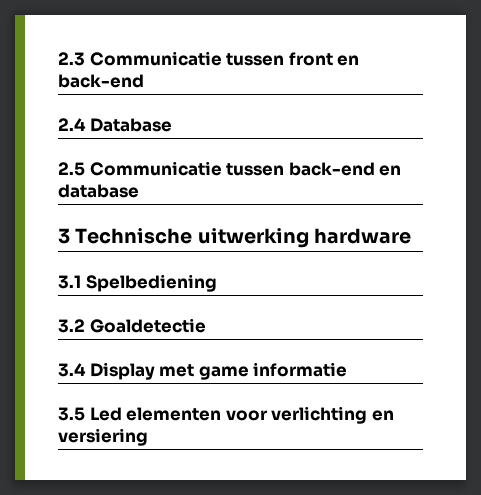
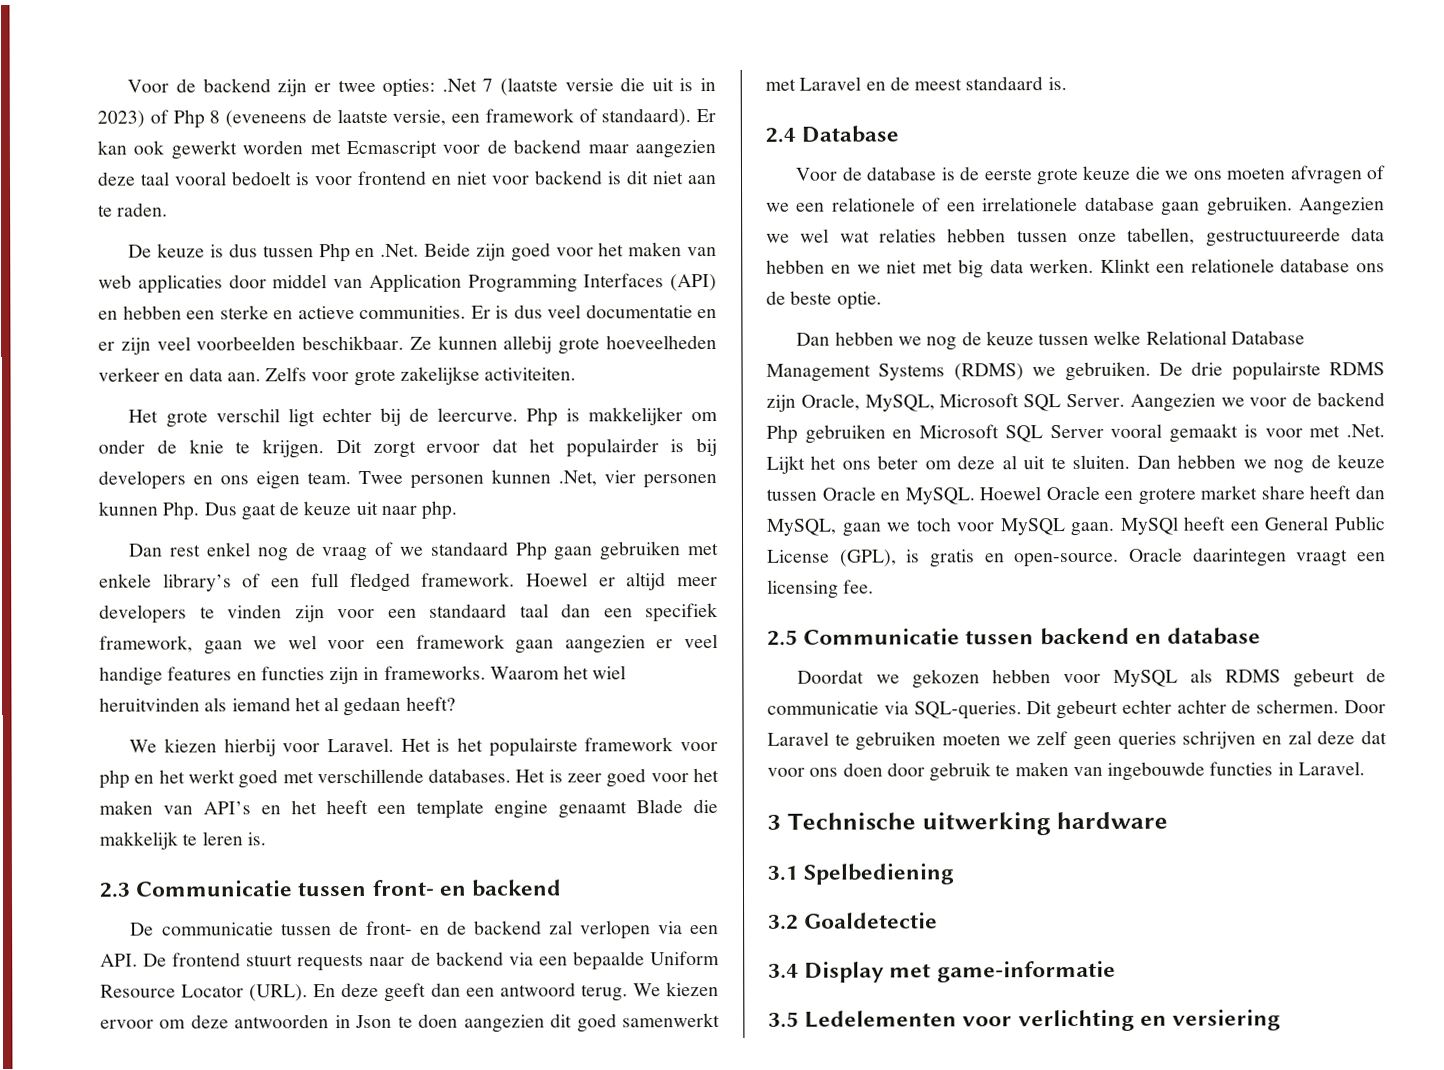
- 2.3 Communicatie tussen front en back-end
+ Voor de backend zijn er twee opties: .Net 7 (laatste versie die uit is in 2023) of Php 8 (eveneens de laatste versie, een framework of standaard). Er kan ook gewerkt worden met Ecmascript voor de backend maar aangezien deze taal vooral bedoelt is voor frontend en niet voor backend is dit niet aan te raden.
+ De keuze is dus tussen Php en .Net. Beide zijn goed voor het maken van web applicaties door middel van Application Programming Interfaces (API) en hebben een sterke en actieve communities. Er is dus veel documentatie en er zijn veel voorbeelden beschikbaar. Ze kunnen allebij grote hoeveelheden verkeer en data aan. Zelfs voor grote zakelijkse activiteiten.
+ Het grote verschil ligt echter bij de leercurve. Php is makkelijker om onder de knie te krijgen. Dit zorgt ervoor dat het populairder is bij developers en ons eigen team. Twee personen kunnen .Net, vier personen kunnen Php. Dus gaat de keuze uit naar php.
+ Dan rest enkel nog de vraag of we standaard Php gaan gebruiken met enkele library’s of een full fledged framework. Hoewel er altijd meer developers te vinden zijn voor een standaard taal dan een specifiek framework, gaan we wel voor een framework gaan aangezien er veel handige features en functies zijn in frameworks. Waarom het wiel heruitvinden als iemand het al gedaan heeft?
+ We kiezen hierbij voor Laravel. Het is het populairste framework voor php en het werkt goed met verschillende databases. Het is zeer goed voor het maken van API’s en het heeft een template engine genaamt Blade die makkelijk te leren is.
+ 2.3 Communicatie tussen front- en backend
+ De communicatie tussen de front- en de backend zal verlopen via een API. De frontend stuurt requests naar de backend via een bepaalde Uniform Resource Locator (URL). En deze geeft dan een antwoord terug. We kiezen ervoor om deze antwoorden in Json te doen aangezien dit goed samenwerkt met Laravel en de meest standaard is.
  2.4 Database
+ Voor de database is de eerste grote keuze die we ons moeten afvragen of we een relationele of een irrelationele database gaan gebruiken. Aangezien we wel wat relaties hebben tussen onze tabellen, gestructuureerde data hebben en we niet met big data werken. Klinkt een relationele database ons de beste optie.
+ Dan hebben we nog de keuze tussen welke Relational Database Management Systems (RDMS) we gebruiken. De drie populairste RDMS zijn Oracle, MySQL, Microsoft SQL Server. Aangezien we voor de backend Php gebruiken en Microsoft SQL Server vooral gemaakt is voor met .Net. Lijkt het ons beter om deze al uit te sluiten. Dan hebben we nog de keuze tussen Oracle en MySQL. Hoewel Oracle een grotere market share heeft dan MySQL, gaan we toch voor MySQL gaan. MySQl heeft een General Public License (GPL), is gratis en open-source. Oracle daarintegen vraagt een licensing fee.
- 2.5 Communicatie tussen back-end en database
+ 2.5 Communicatie tussen backend en database
+ Doordat we gekozen hebben voor MySQL als RDMS gebeurt de communicatie via SQL-queries. Dit gebeurt echter achter de schermen. Door Laravel te gebruiken moeten we zelf geen queries schrijven en zal deze dat voor ons doen door gebruik te maken van ingebouwde functies in Laravel.
- 3.4 Display met game informatie
+ 3.4 Display met game-informatie
- 3.5 Led elementen voor verlichting en versiering
+ 3.5 Ledelementen voor verlichting en versiering

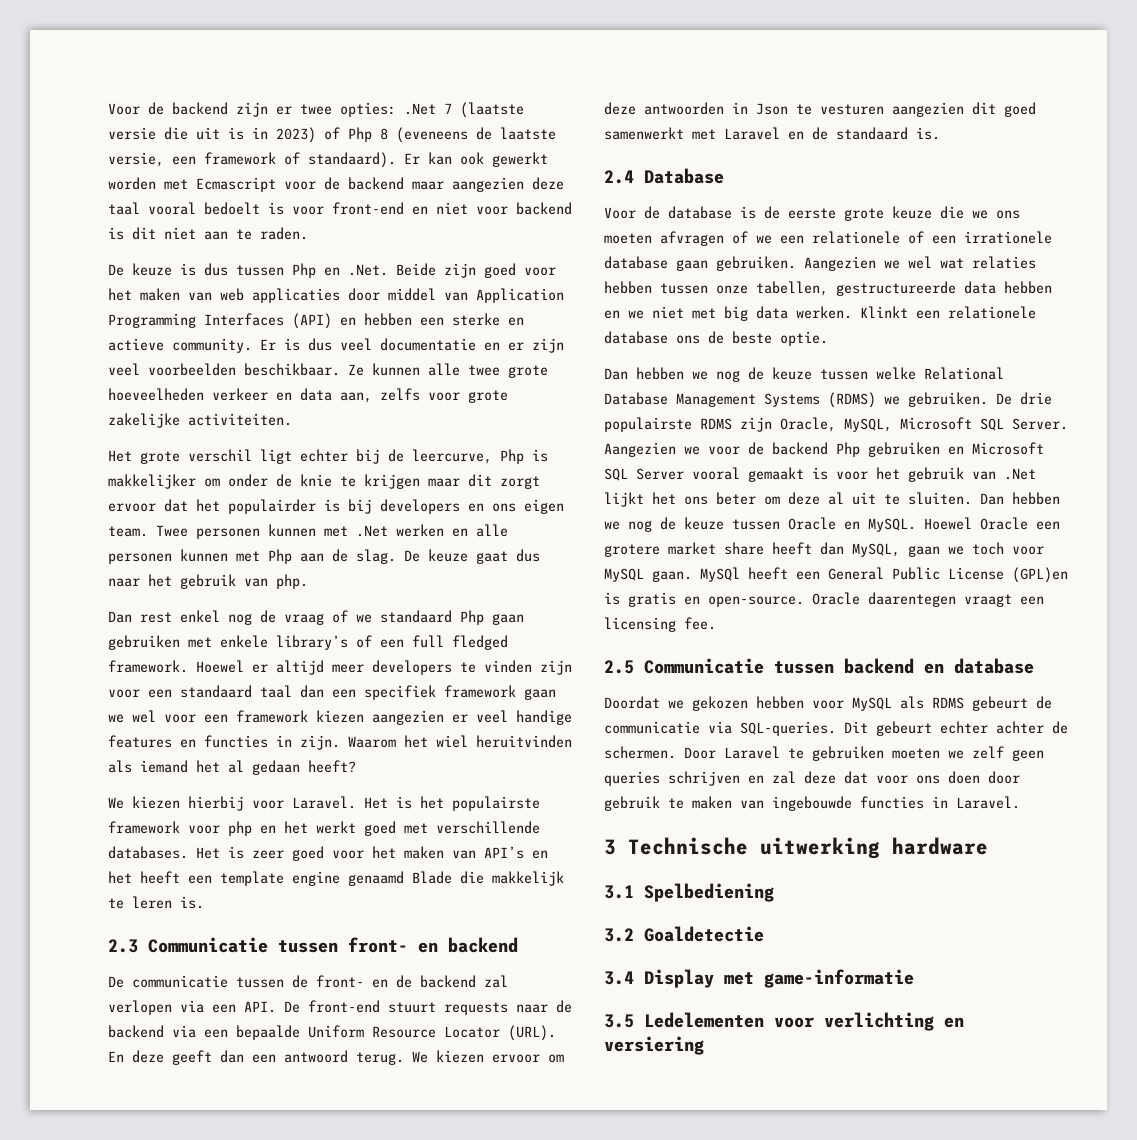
- Er kan ook gewerkt worden met Ecmascript voor de backend maar aangezien deze taal vooral bedoelt is voor frontend en niet voor backend is dit niet aan te raden.
+ Er kan ook gewerkt worden met Ecmascript voor de backend maar aangezien deze taal vooral bedoelt is voor front-end en niet voor backend is dit niet aan te raden.
- De keuze is dus tussen Php en .Net. Beide zijn goed voor het maken van web applicaties door middel van Application Programming Interfaces (API) en hebben een sterke en actieve communities.
+ De keuze is dus tussen Php en .Net. Beide zijn goed voor het maken van web applicaties door middel van Application Programming Interfaces (API) en hebben een sterke en actieve community.
- Ze kunnen allebij grote hoeveelheden verkeer en data aan. Zelfs voor grote zakelijkse activiteiten.
+ Ze kunnen alle twee grote hoeveelheden verkeer en data aan, zelfs voor grote zakelijke activiteiten.
- Het grote verschil ligt echter bij de leercurve. Php is makkelijker om onder de knie te krijgen. Dit zorgt ervoor dat het populairder is bij developers en ons eigen team.
+ Het grote verschil ligt echter bij de leercurve, Php is makkelijker om onder de knie te krijgen maar dit zorgt ervoor dat het populairder is bij developers en ons eigen team.
- Twee personen kunnen .Net, vier personen kunnen Php. Dus gaat de keuze uit naar php.
+ Twee personen kunnen met .Net werken en alle personen kunnen met Php aan de slag. De keuze gaat dus naar het gebruik van php.
- Hoewel er altijd meer developers te vinden zijn voor een standaard taal dan een specifiek framework, gaan we wel voor een framework gaan aangezien er veel handige features en functies zijn in frameworks.
+ Hoewel er altijd meer developers te vinden zijn voor een standaard taal dan een specifiek framework gaan we wel voor een framework kiezen aangezien er veel handige features en functies in zijn.
- Het is zeer goed voor het maken van API’s en het heeft een template engine genaamt Blade die makkelijk te leren is.
+ Het is zeer goed voor het maken van API’s en het heeft een template engine genaamd Blade die makkelijk te leren is.
- De communicatie tussen de front- en de backend zal verlopen via een API. De frontend stuurt requests naar de backend via een bepaalde Uniform Resource Locator (URL).
+ De communicatie tussen de front- en de backend zal verlopen via een API. De front-end stuurt requests naar de backend via een bepaalde Uniform Resource Locator (URL).
- We kiezen ervoor om deze antwoorden in Json te doen aangezien dit goed samenwerkt met Laravel en de meest standaard is.
+ We kiezen ervoor om deze antwoorden in Json te vesturen aangezien dit goed samenwerkt met Laravel en de standaard is.
- Voor de database is de eerste grote keuze die we ons moeten afvragen of we een relationele of een irrelationele database gaan gebruiken.
+ Voor de database is de eerste grote keuze die we ons moeten afvragen of we een relationele of een irrationele database gaan gebruiken.
- Aangezien we wel wat relaties hebben tussen onze tabellen, gestructuureerde data hebben en we niet met big data werken.
+ Aangezien we wel wat relaties hebben tussen onze tabellen, gestructureerde data hebben en we niet met big data werken.
- Aangezien we voor de backend Php gebruiken en Microsoft SQL Server vooral gemaakt is voor met .Net. Lijkt het ons beter om deze al uit te sluiten.
+ Aangezien we voor de backend Php gebruiken en Microsoft SQL Server vooral gemaakt is voor het gebruik van .Net lijkt het ons beter om deze al uit te sluiten.
- MySQl heeft een General Public License (GPL), is gratis en open-source.
+ MySQl heeft een General Public License (GPL)en is gratis en open-source.
- Oracle daarintegen vraagt een licensing fee.
+ Oracle daarentegen vraagt een licensing fee.

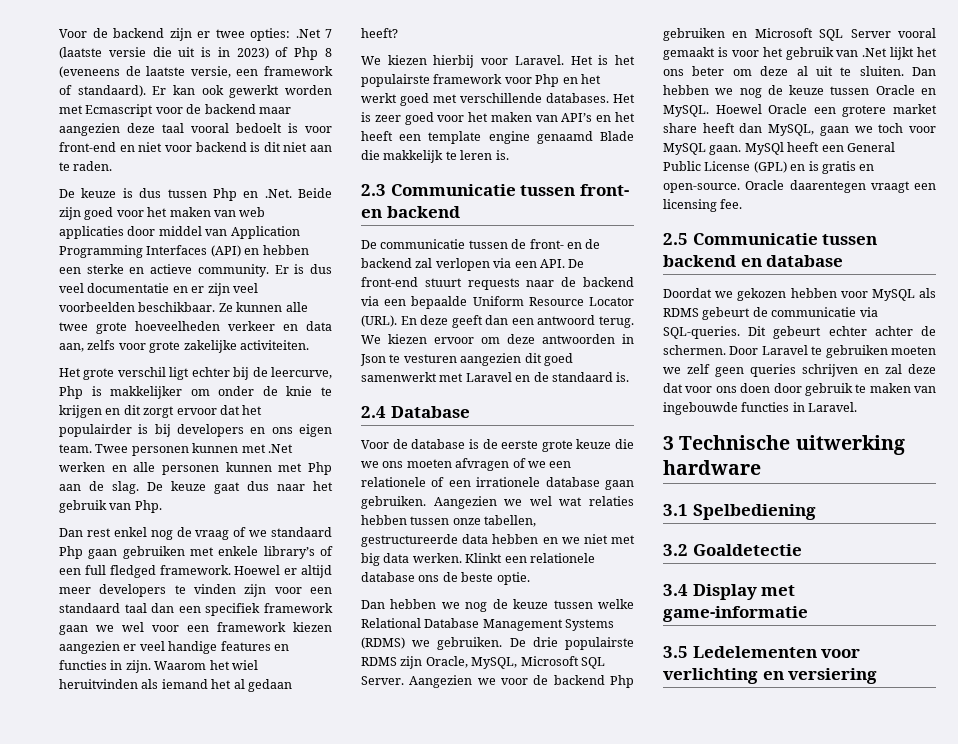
- Het grote verschil ligt echter bij de leercurve, Php is makkelijker om onder de knie te krijgen maar dit zorgt ervoor dat het populairder is bij developers en ons eigen team.
+ Het grote verschil ligt echter bij de leercurve, Php is makkelijker om onder de knie te krijgen en dit zorgt ervoor dat het populairder is bij developers en ons eigen team.
- De keuze gaat dus naar het gebruik van php.
+ De keuze gaat dus naar het gebruik van Php.
- Het is het populairste framework voor php en het werkt goed met verschillende databases.
+ Het is het populairste framework voor Php en het werkt goed met verschillende databases.
- MySQl heeft een General Public License (GPL)en is gratis en open-source.
+ MySQl heeft een General Public License (GPL) en is gratis en open-source.

